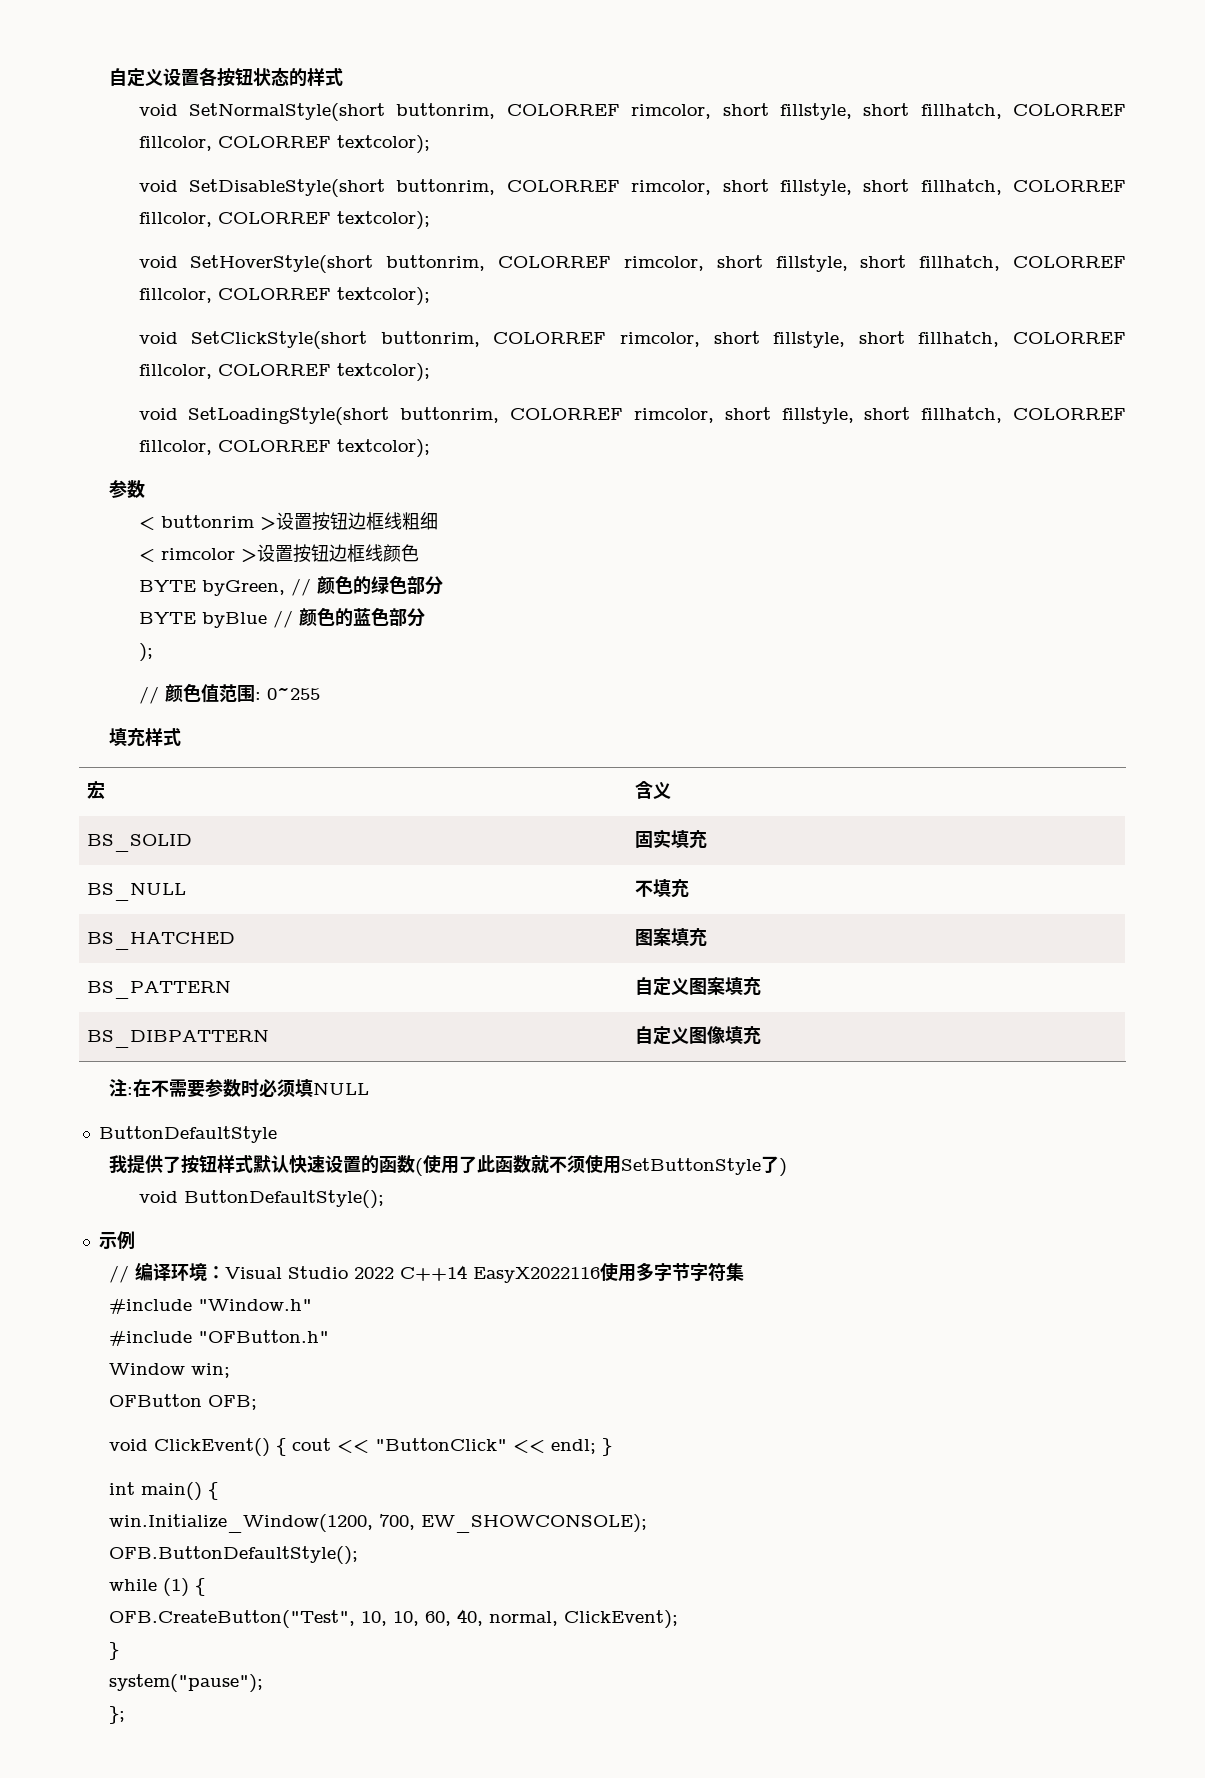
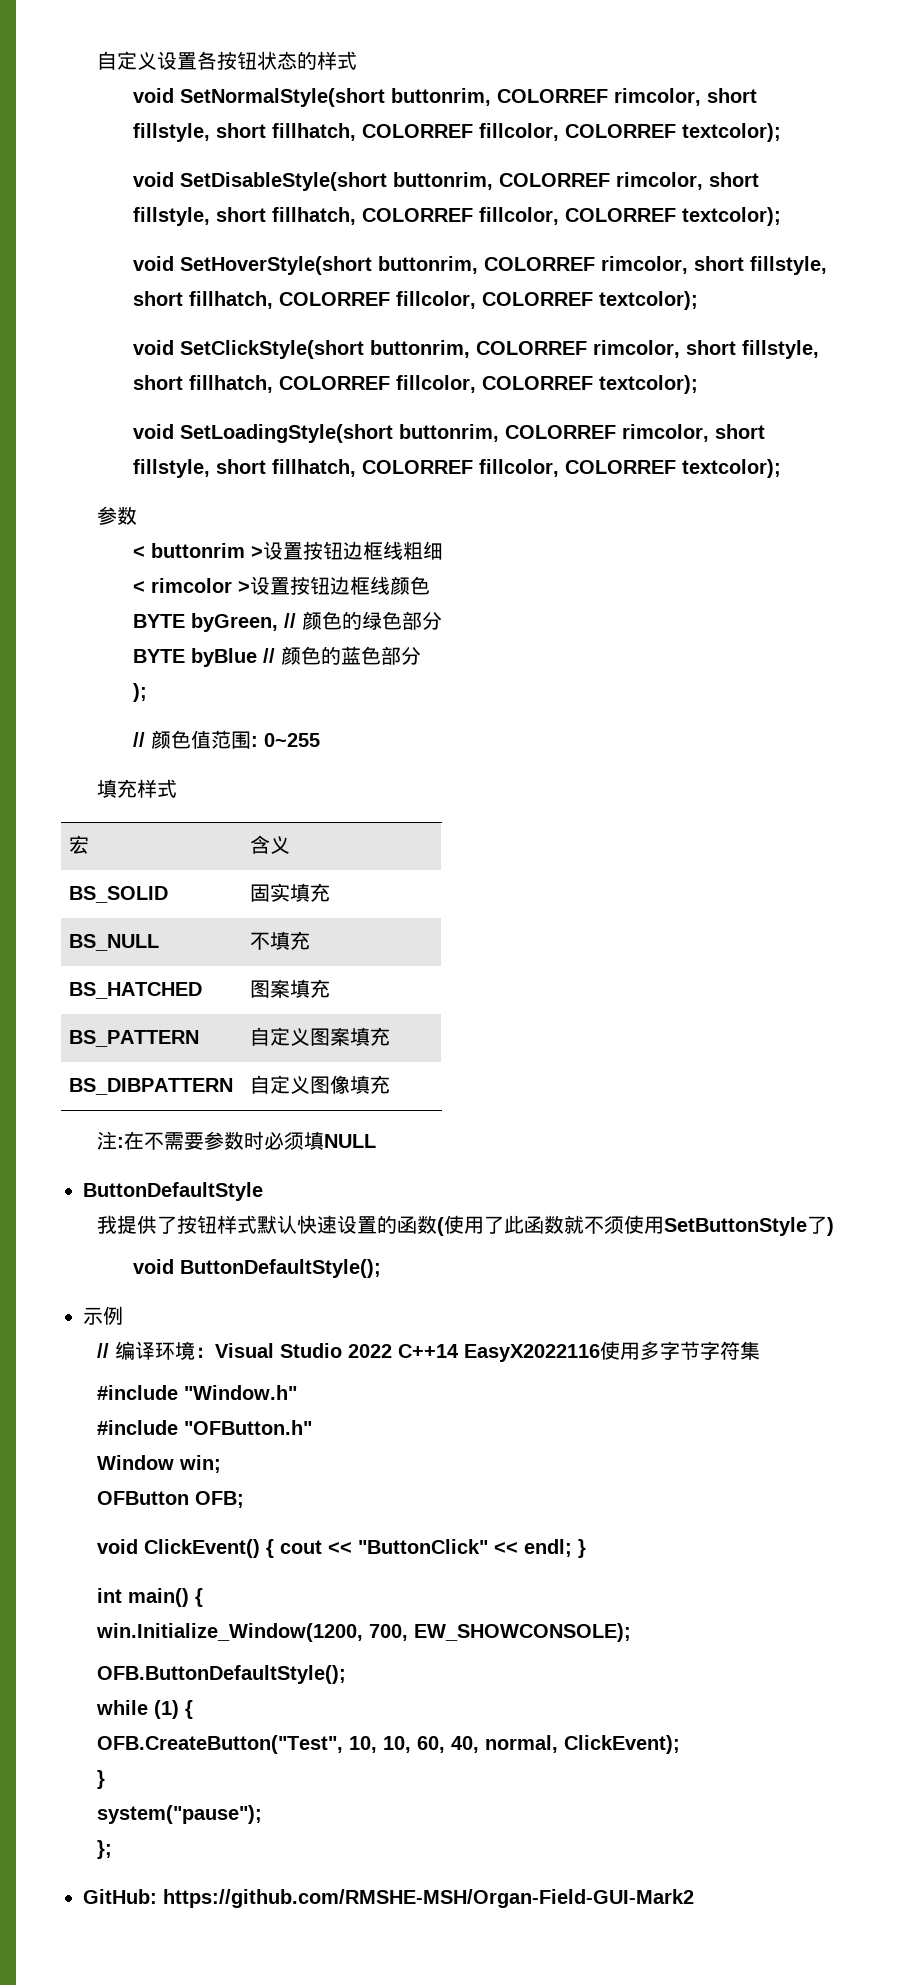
+ GitHub: https://github.com/RMSHE-MSH/Organ-Field-GUI-Mark2

